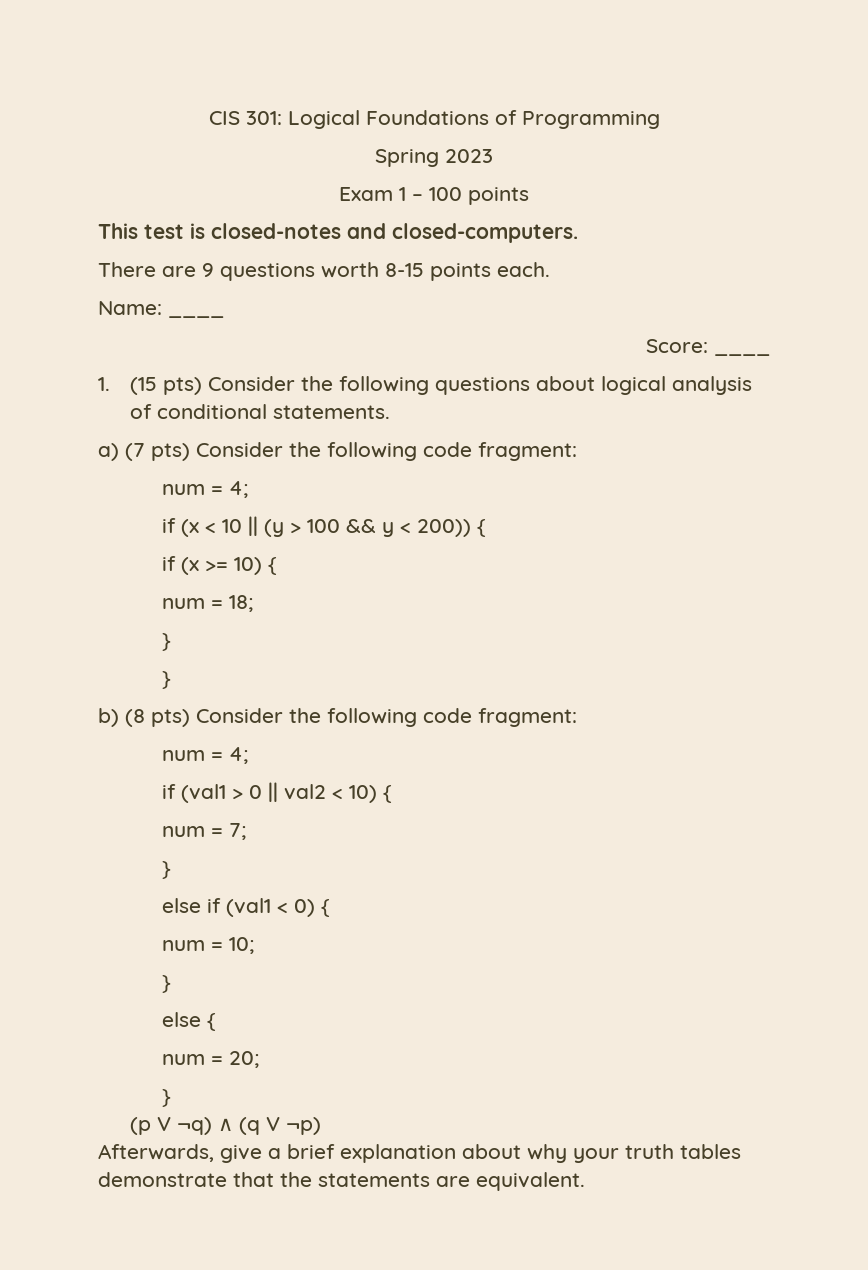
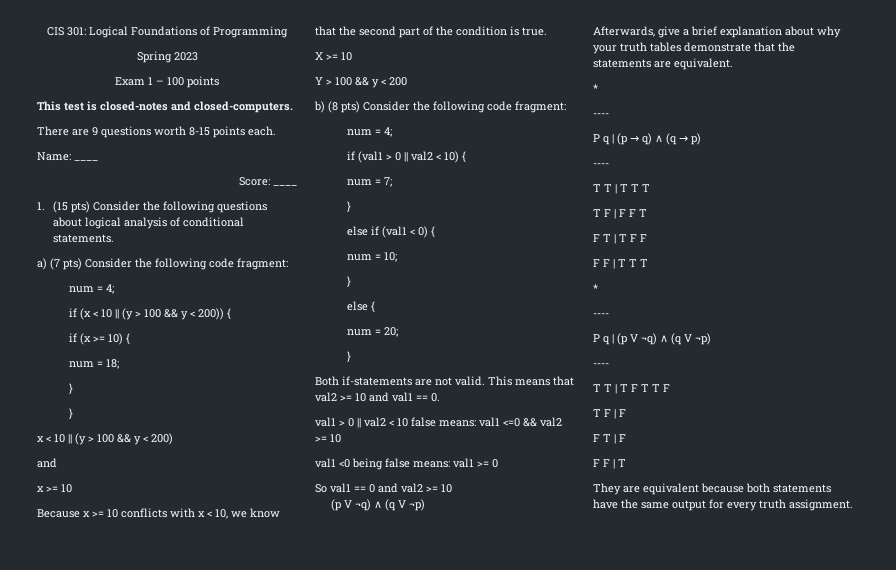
+ x < 10 || (y > 100 && y < 200)
+ and
+ x >= 10
+ Because x >= 10 conflicts with x < 10, we know that the second part of the condition is true.
+ X >= 10
+ Y > 100 && y < 200
+ Both if-statements are not valid. This means that val2 >= 10 and val1 == 0.
+ val1 > 0 || val2 < 10 false means: val1 <=0 && val2 >= 10
+ val1 <0 being false means: val1 >= 0
+ So val1 == 0 and val2 >= 10
  Afterwards, give a brief explanation about why your truth tables demonstrate that the statements are equivalent.
+ *
+ ----
+ P q | (p → q) ∧ (q → p)
+ ----
+ T T | T T T
+ T F | F F T
+ F T | T F F
+ F F | T T T
+ *
+ ----
+ P q | (p V ¬q) ∧ (q V ¬p)
+ ----
+ T T | T F T T F
+ T F | F
+ F T | F
+ F F | T
+ They are equivalent because both statements have the same output for every truth assignment.

